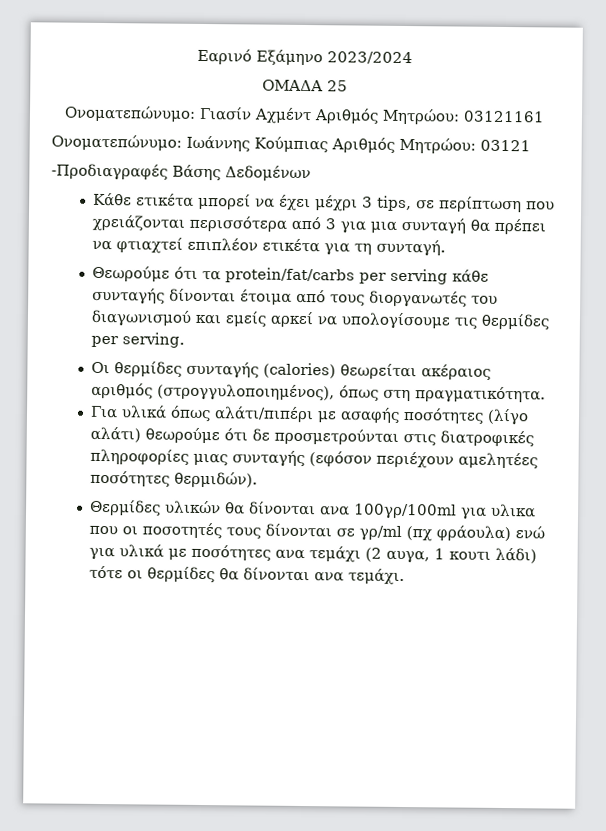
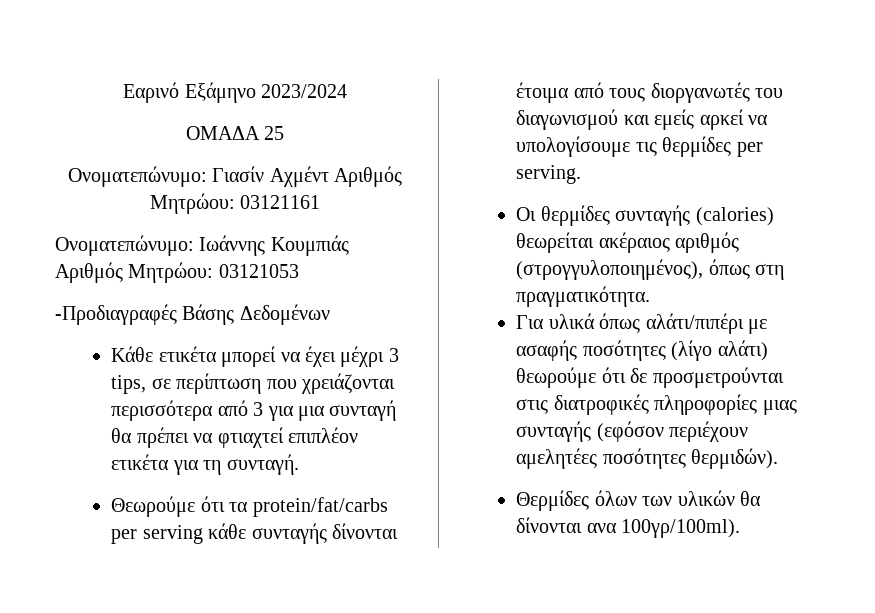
- Ονοματεπώνυμο: Ιωάννης Κούμπιας Αριθμός Μητρώου: 03121
+ Ονοματεπώνυμο: Ιωάννης Κουμπιάς Αριθμός Μητρώου: 03121053
- Θερμίδες υλικών θα δίνονται ανα 100γρ/100ml για υλικα που οι ποσοτητές τους δίνονται σε γρ/ml (πχ φράουλα) ενώ για υλικά με ποσότητες ανα τεμάχι (2 αυγα, 1 κουτι λάδι) τότε οι θερμίδες θα δίνονται ανα τεμάχι.
+ Θερμίδες όλων των υλικών θα δίνονται ανα 100γρ/100ml).

